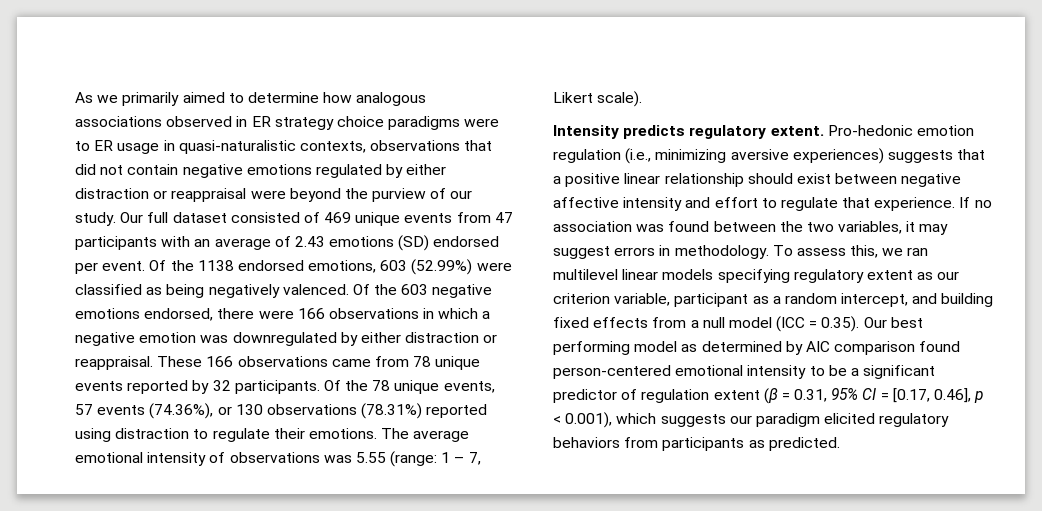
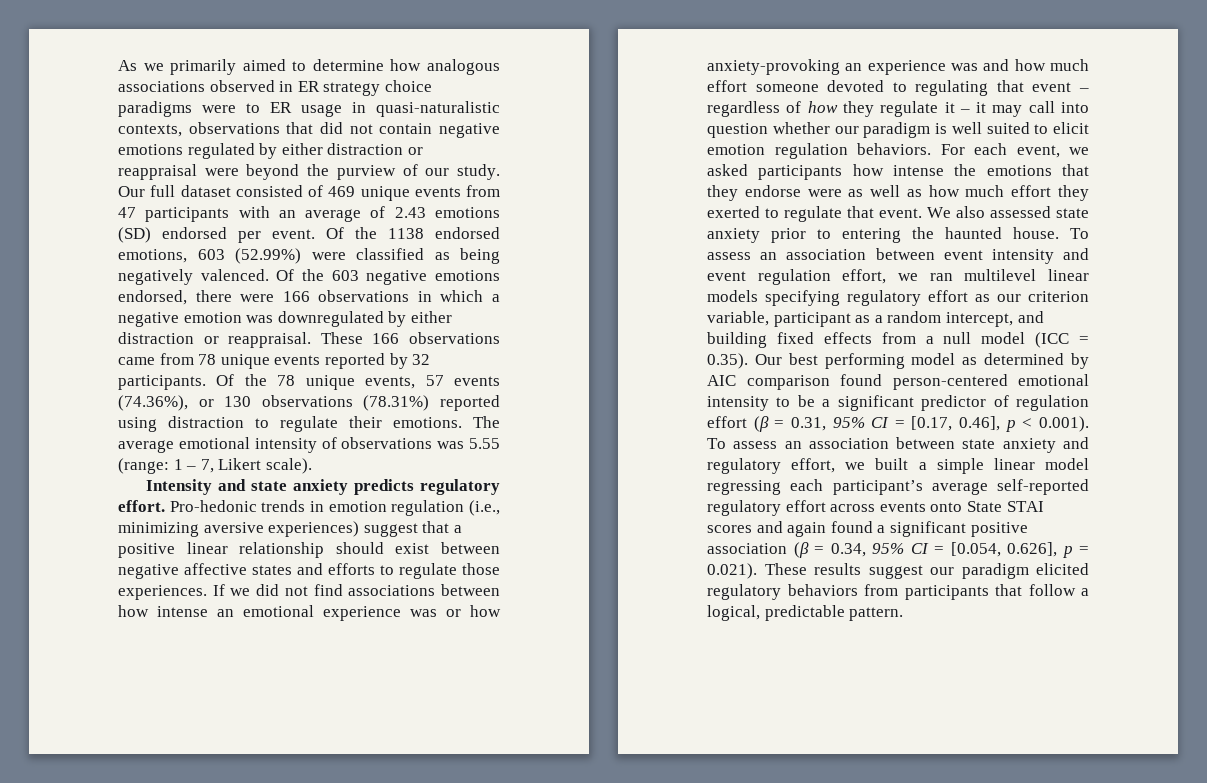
- Intensity predicts regulatory extent. Pro-hedonic emotion regulation (i.e., minimizing aversive experiences) suggests that a positive linear relationship should exist between negative affective intensity and effort to regulate that experience. If no association was found between the two variables, it may suggest errors in methodology. To assess this, we ran multilevel linear models specifying regulatory extent as our criterion variable, participant as a random intercept, and building fixed effects from a null model (ICC = 0.35). Our best performing model as determined by AIC comparison found person-centered emotional intensity to be a significant predictor of regulation extent (β = 0.31, 95% CI = [0.17, 0.46], p < 0.001), which suggests our paradigm elicited regulatory behaviors from participants as predicted.
+ Intensity and state anxiety predicts regulatory effort. Pro-hedonic trends in emotion regulation (i.e., minimizing aversive experiences) suggest that a positive linear relationship should exist between negative affective states and efforts to regulate those experiences. If we did not find associations between how intense an emotional experience was or how anxiety-provoking an experience was and how much effort someone devoted to regulating that event – regardless of how they regulate it – it may call into question whether our paradigm is well suited to elicit emotion regulation behaviors. For each event, we asked participants how intense the emotions that they endorse were as well as how much effort they exerted to regulate that event. We also assessed state anxiety prior to entering the haunted house. To assess an association between event intensity and event regulation effort, we ran multilevel linear models specifying regulatory effort as our criterion variable, participant as a random intercept, and building fixed effects from a null model (ICC = 0.35). Our best performing model as determined by AIC comparison found person-centered emotional intensity to be a significant predictor of regulation effort (β = 0.31, 95% CI = [0.17, 0.46], p < 0.001). To assess an association between state anxiety and regulatory effort, we built a simple linear model regressing each participant’s average self-reported regulatory effort across events onto State STAI scores and again found a significant positive association (β = 0.34, 95% CI = [0.054, 0.626], p = 0.021). These results suggest our paradigm elicited regulatory behaviors from participants that follow a logical, predictable pattern.

